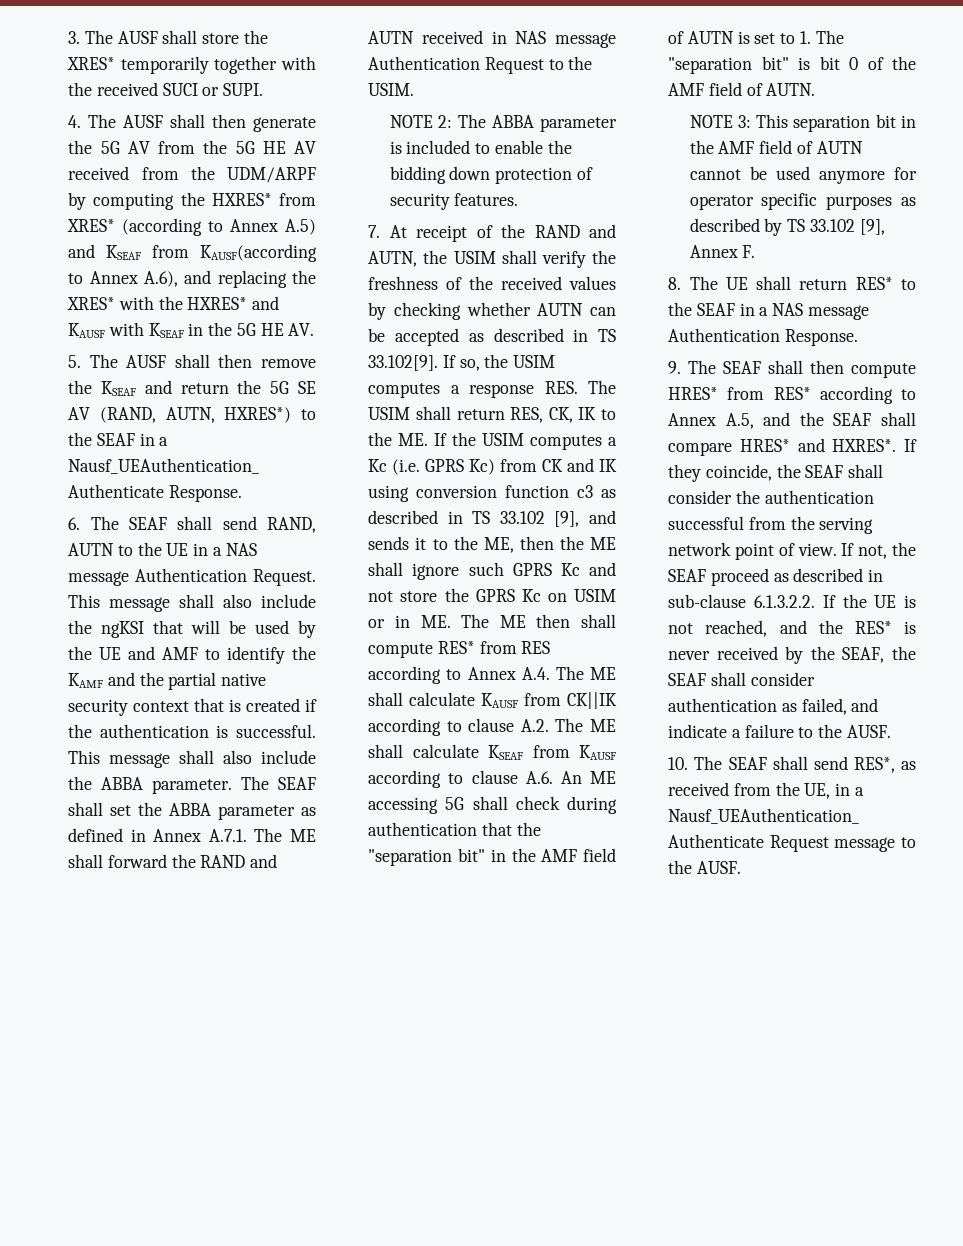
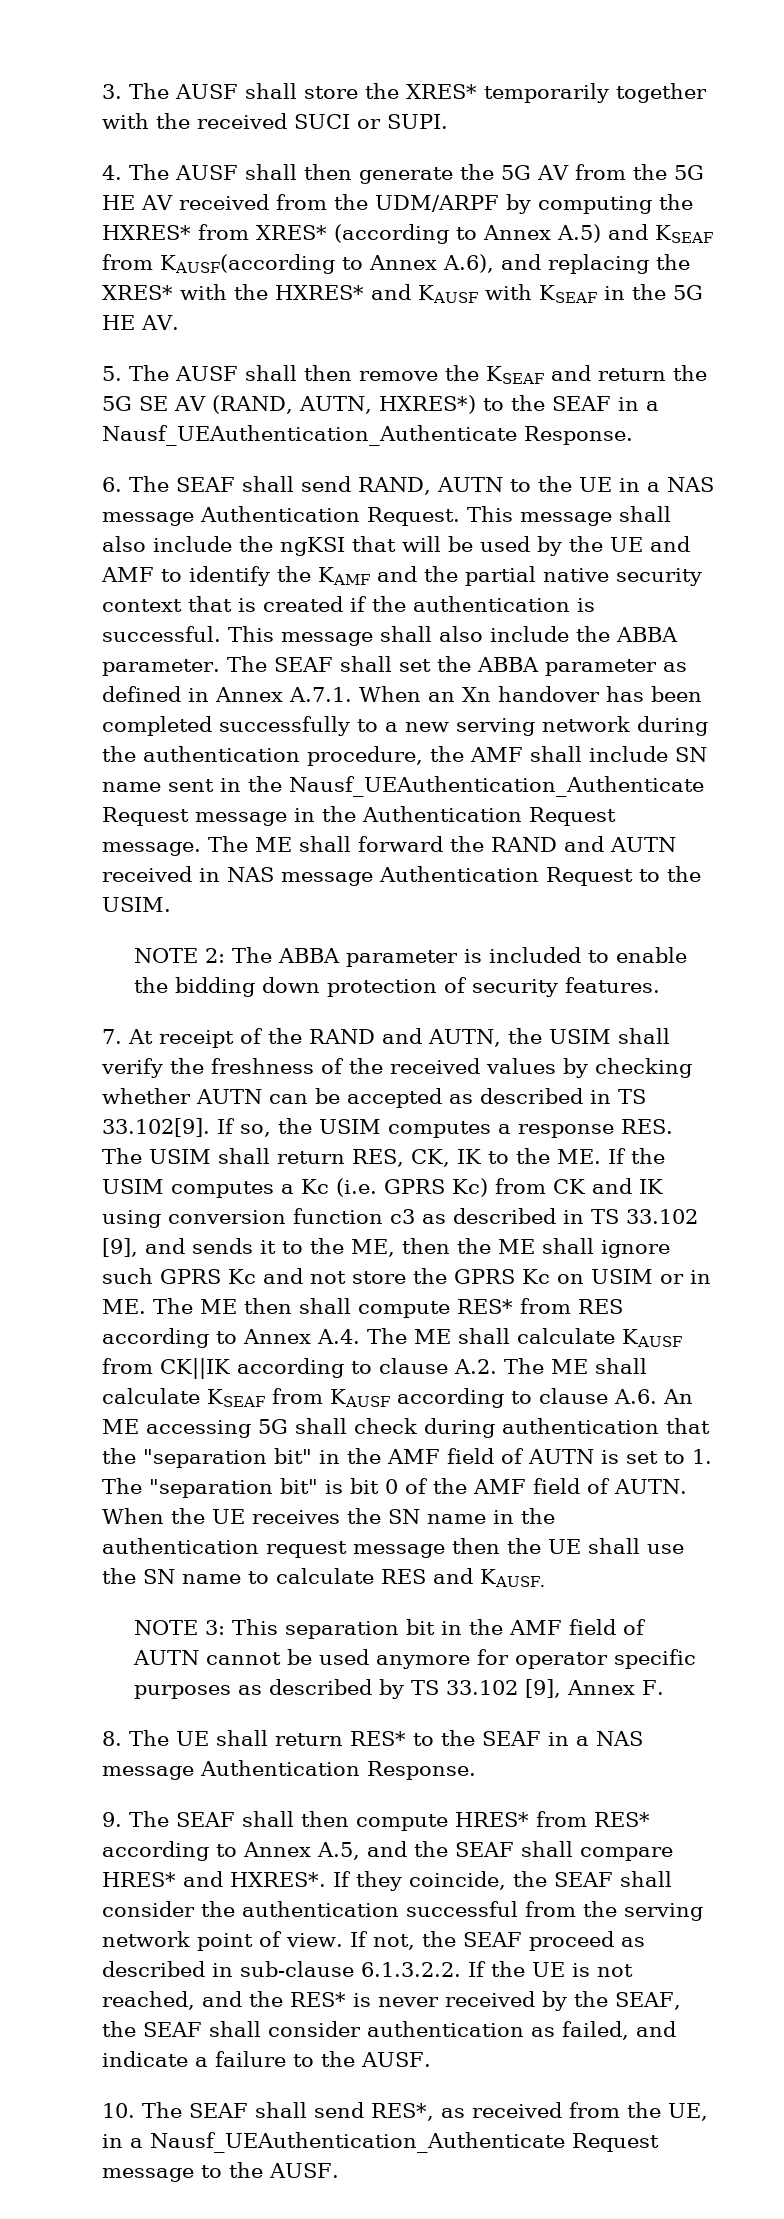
- The SEAF shall set the ABBA parameter as defined in Annex A.7.1. The ME shall forward the RAND and AUTN received in NAS message Authentication Request to the USIM.
+ The SEAF shall set the ABBA parameter as defined in Annex A.7.1. When an Xn handover has been completed successfully to a new serving network during the authentication procedure, the AMF shall include SN name sent in the Nausf_UEAuthentication_Authenticate Request message in the Authentication Request message. The ME shall forward the RAND and AUTN received in NAS message Authentication Request to the USIM.
+ When the UE receives the SN name in the authentication request message then the UE shall use the SN name to calculate RES and KAUSF.

